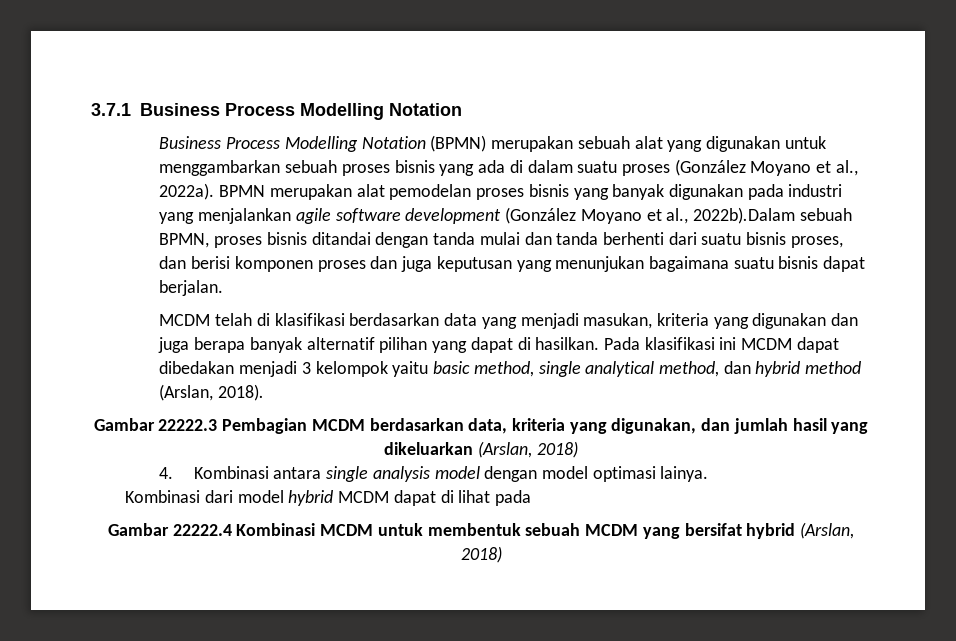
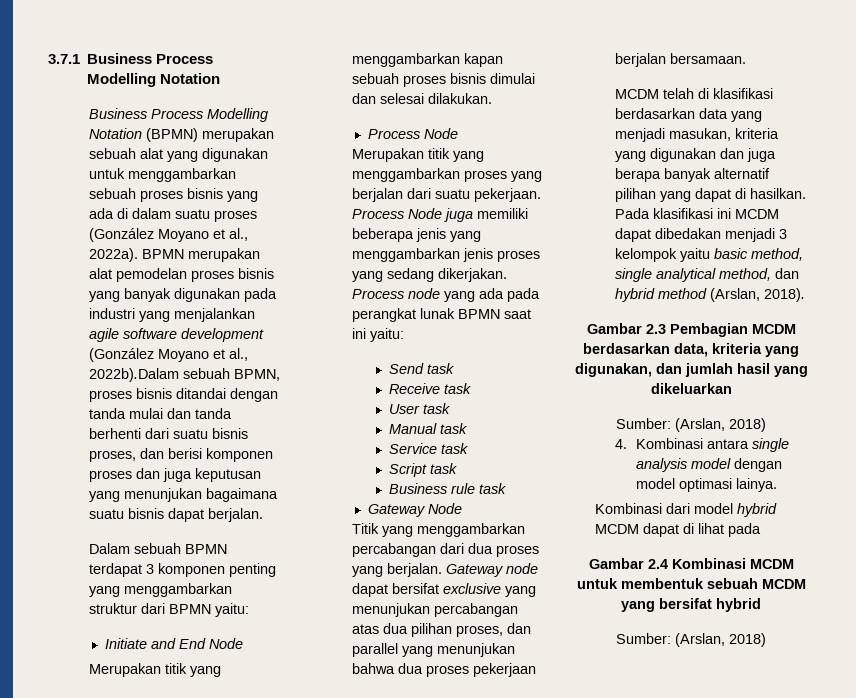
+ Dalam sebuah BPMN terdapat 3 komponen penting yang menggambarkan struktur dari BPMN yaitu:
+ Initiate and End Node
+ Merupakan titik yang menggambarkan kapan sebuah proses bisnis dimulai dan selesai dilakukan.
+ Process Node
+ Merupakan titik yang menggambarkan proses yang berjalan dari suatu pekerjaan. Process Node juga memiliki beberapa jenis yang menggambarkan jenis proses yang sedang dikerjakan. Process node yang ada pada perangkat lunak BPMN saat ini yaitu:
+ Send task
+ Receive task
+ User task
+ Manual task
+ Service task
+ Script task
+ Business rule task
+ Gateway Node
+ Titik yang menggambarkan percabangan dari dua proses yang berjalan. Gateway node dapat bersifat exclusive yang menunjukan percabangan atas dua pilihan proses, dan parallel yang menunjukan bahwa dua proses pekerjaan berjalan bersamaan.
- Gambar 22222.3 Pembagian MCDM berdasarkan data, kriteria yang digunakan, dan jumlah hasil yang dikeluarkan (Arslan, 2018)
+ Gambar 2.3 Pembagian MCDM berdasarkan data, kriteria yang digunakan, dan jumlah hasil yang dikeluarkan
+ Sumber: (Arslan, 2018)
- Gambar 22222.4 Kombinasi MCDM untuk membentuk sebuah MCDM yang bersifat hybrid (Arslan, 2018)
+ Gambar 2.4 Kombinasi MCDM untuk membentuk sebuah MCDM yang bersifat hybrid
+ Sumber: (Arslan, 2018)

